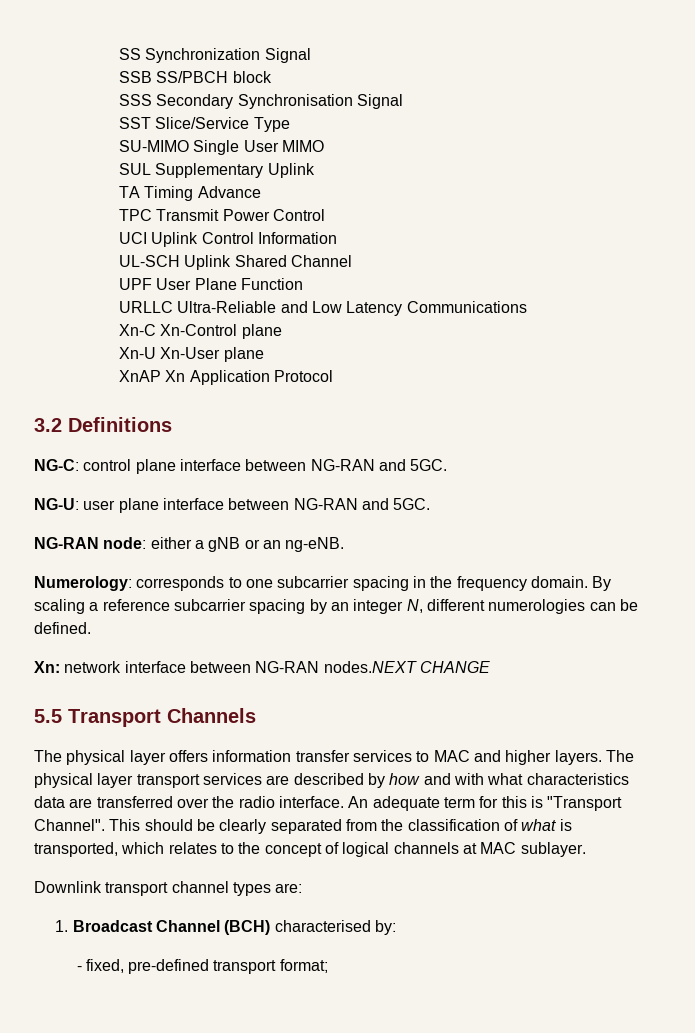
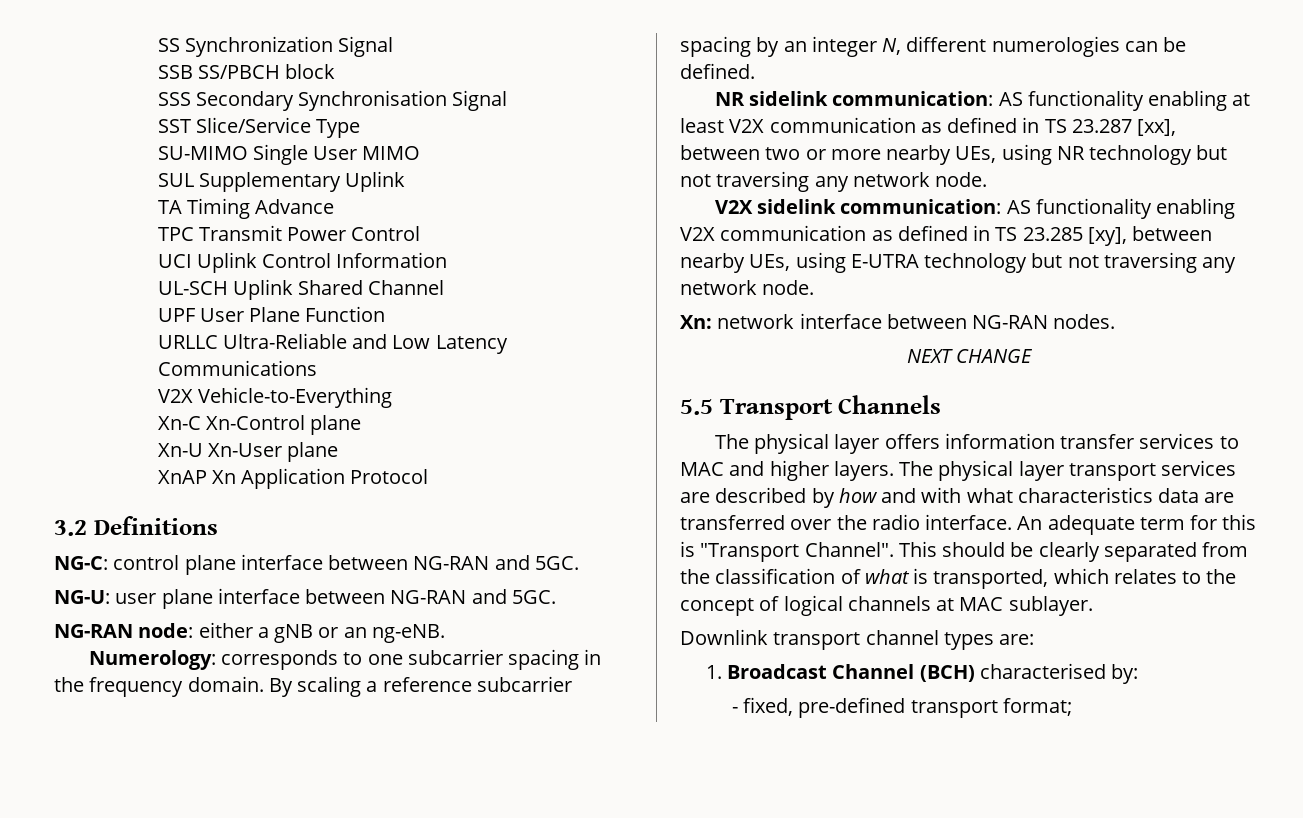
+ V2X Vehicle-to-Everything
+ NR sidelink communication: AS functionality enabling at least V2X communication as defined in TS 23.287 [xx], between two or more nearby UEs, using NR technology but not traversing any network node.
+ V2X sidelink communication: AS functionality enabling V2X communication as defined in TS 23.285 [xy], between nearby UEs, using E-UTRA technology but not traversing any network node.
- Xn: network interface between NG-RAN nodes.NEXT CHANGE
+ Xn: network interface between NG-RAN nodes.
+ NEXT CHANGE

